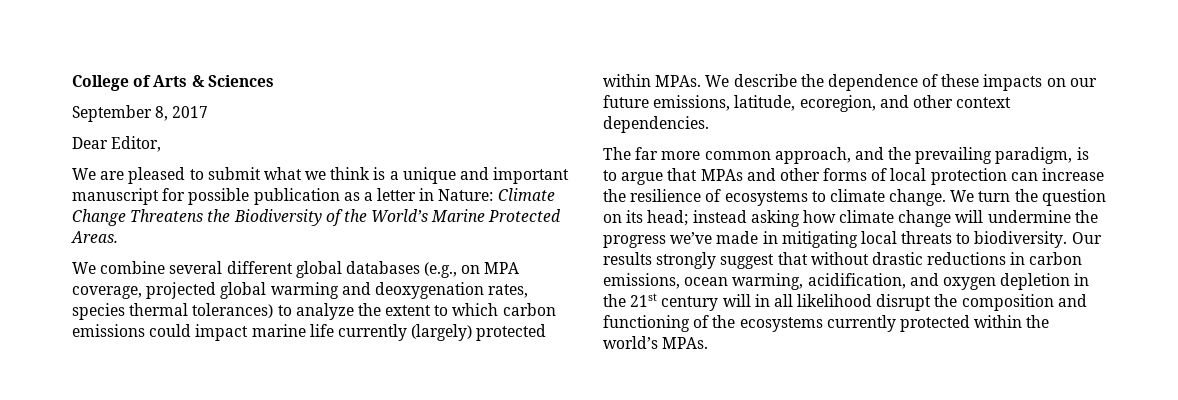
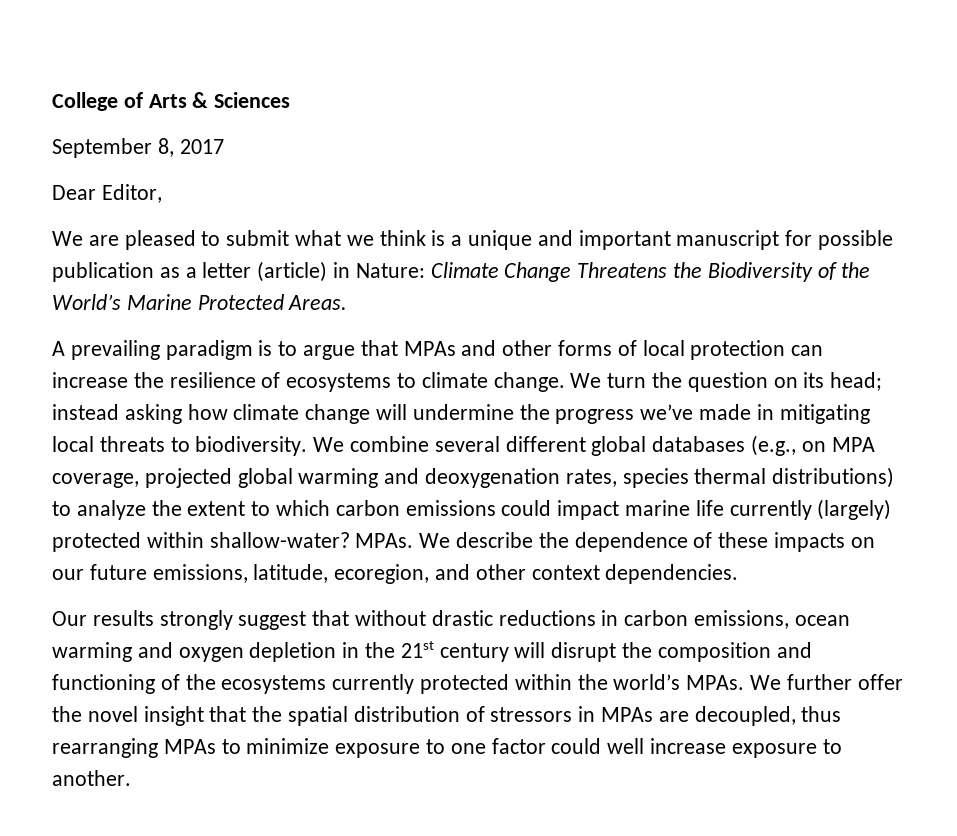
- We are pleased to submit what we think is a unique and important manuscript for possible publication as a letter in Nature: Climate Change Threatens the Biodiversity of the World’s Marine Protected Areas.
+ We are pleased to submit what we think is a unique and important manuscript for possible publication as a letter (article) in Nature: Climate Change Threatens the Biodiversity of the World’s Marine Protected Areas.
- We combine several different global databases (e.g., on MPA coverage, projected global warming and deoxygenation rates, species thermal tolerances) to analyze the extent to which carbon emissions could impact marine life currently (largely) protected within MPAs. We describe the dependence of these impacts on our future emissions, latitude, ecoregion, and other context dependencies.
- The far more common approach, and the prevailing paradigm, is to argue that MPAs and other forms of local protection can increase the resilience of ecosystems to climate change.
+ A prevailing paradigm is to argue that MPAs and other forms of local protection can increase the resilience of ecosystems to climate change.
- We turn the question on its head; instead asking how climate change will undermine the progress we’ve made in mitigating local threats to biodiversity. Our results strongly suggest that without drastic reductions in carbon emissions, ocean warming, acidification, and oxygen depletion in the 21st century will in all likelihood disrupt the composition and functioning of the ecosystems currently protected within the world’s MPAs.
+ We turn the question on its head; instead asking how climate change will undermine the progress we’ve made in mitigating local threats to biodiversity. We combine several different global databases (e.g., on MPA coverage, projected global warming and deoxygenation rates, species thermal distributions) to analyze the extent to which carbon emissions could impact marine life currently (largely) protected within shallow-water? MPAs. We describe the dependence of these impacts on our future emissions, latitude, ecoregion, and other context dependencies.
+ Our results strongly suggest that without drastic reductions in carbon emissions, ocean warming and oxygen depletion in the 21st century will disrupt the composition and functioning of the ecosystems currently protected within the world’s MPAs.
+ We further offer the novel insight that the spatial distribution of stressors in MPAs are decoupled, thus rearranging MPAs to minimize exposure to one factor could well increase exposure to another.

